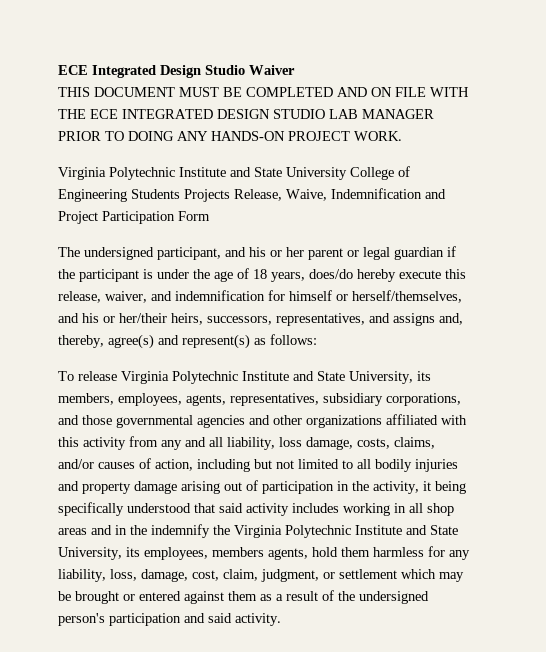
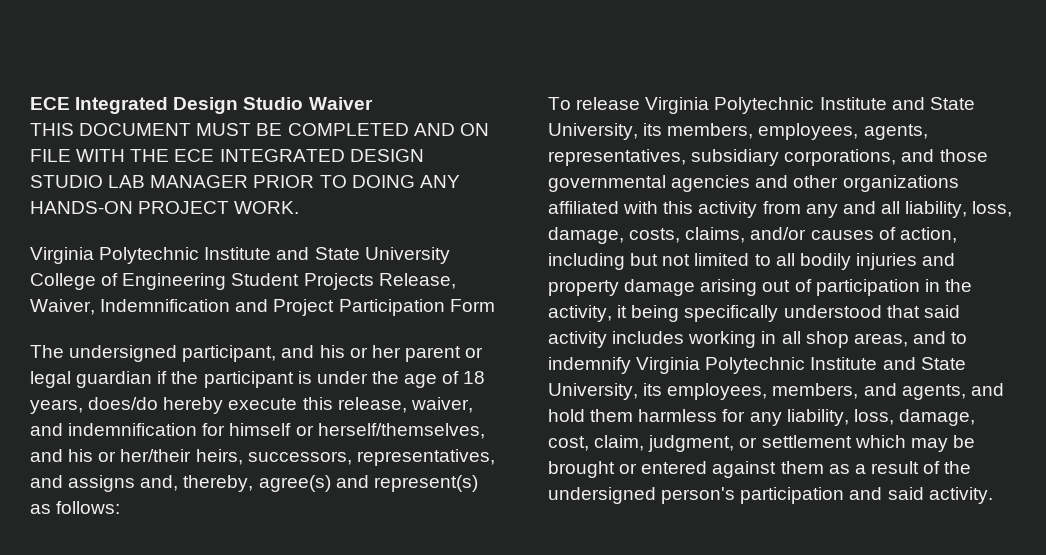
- Virginia Polytechnic Institute and State University College of Engineering Students Projects Release, Waive, Indemnification and Project Participation Form
+ Virginia Polytechnic Institute and State University College of Engineering Student Projects Release, Waiver, Indemnification and Project Participation Form
- To release Virginia Polytechnic Institute and State University, its members, employees, agents, representatives, subsidiary corporations, and those governmental agencies and other organizations affiliated with this activity from any and all liability, loss damage, costs, claims, and/or causes of action, including but not limited to all bodily injuries and property damage arising out of participation in the activity, it being specifically understood that said activity includes working in all shop areas and in the indemnify the Virginia Polytechnic Institute and State University, its employees, members agents, hold them harmless for any liability, loss, damage, cost, claim, judgment, or settlement which may be brought or entered against them as a result of the undersigned person's participation and said activity.
+ To release Virginia Polytechnic Institute and State University, its members, employees, agents, representatives, subsidiary corporations, and those governmental agencies and other organizations affiliated with this activity from any and all liability, loss, damage, costs, claims, and/or causes of action, including but not limited to all bodily injuries and property damage arising out of participation in the activity, it being specifically understood that said activity includes working in all shop areas, and to indemnify Virginia Polytechnic Institute and State University, its employees, members, and agents, and hold them harmless for any liability, loss, damage, cost, claim, judgment, or settlement which may be brought or entered against them as a result of the undersigned person's participation and said activity.

